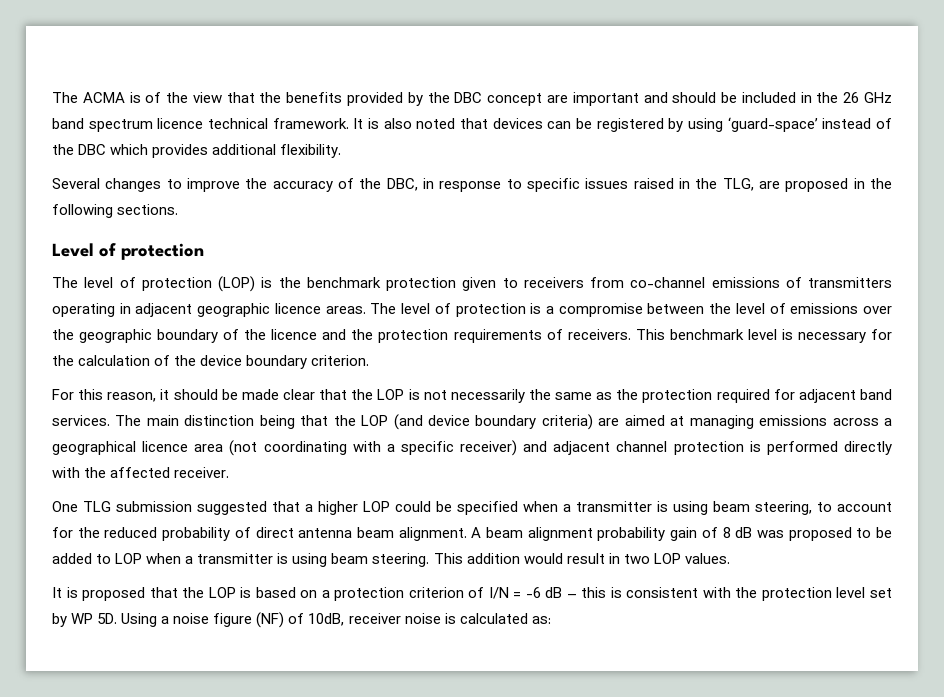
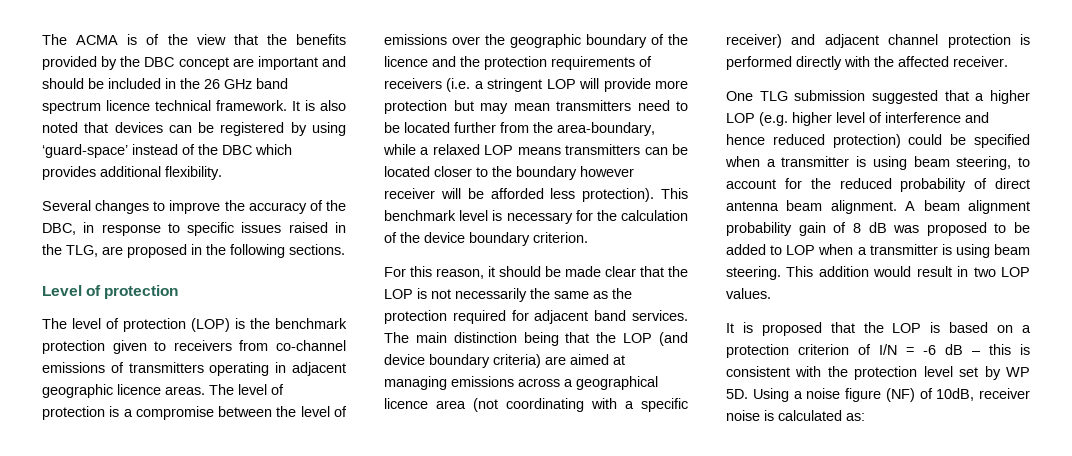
- The level of protection is a compromise between the level of emissions over the geographic boundary of the licence and the protection requirements of receivers.
+ The level of protection is a compromise between the level of emissions over the geographic boundary of the licence and the protection requirements of receivers (i.e. a stringent LOP will provide more protection but may mean transmitters need to be located further from the area-boundary, while a relaxed LOP means transmitters can be located closer to the boundary however receiver will be afforded less protection).
- One TLG submission suggested that a higher LOP could be specified when a transmitter is using beam steering, to account for the reduced probability of direct antenna beam alignment.
+ One TLG submission suggested that a higher LOP (e.g. higher level of interference and hence reduced protection) could be specified when a transmitter is using beam steering, to account for the reduced probability of direct antenna beam alignment.

